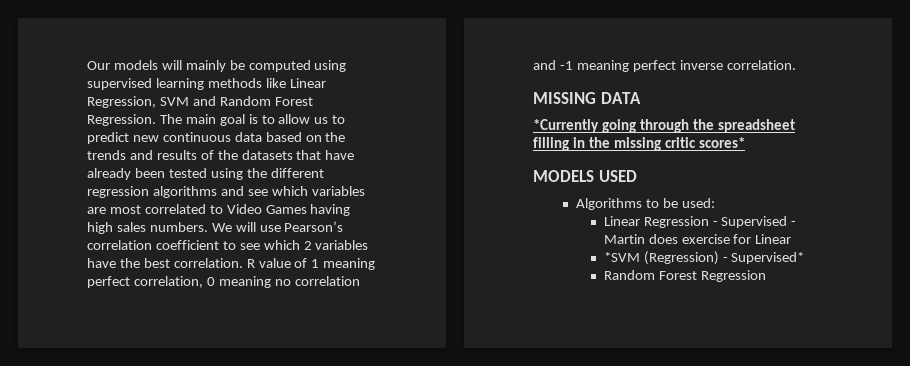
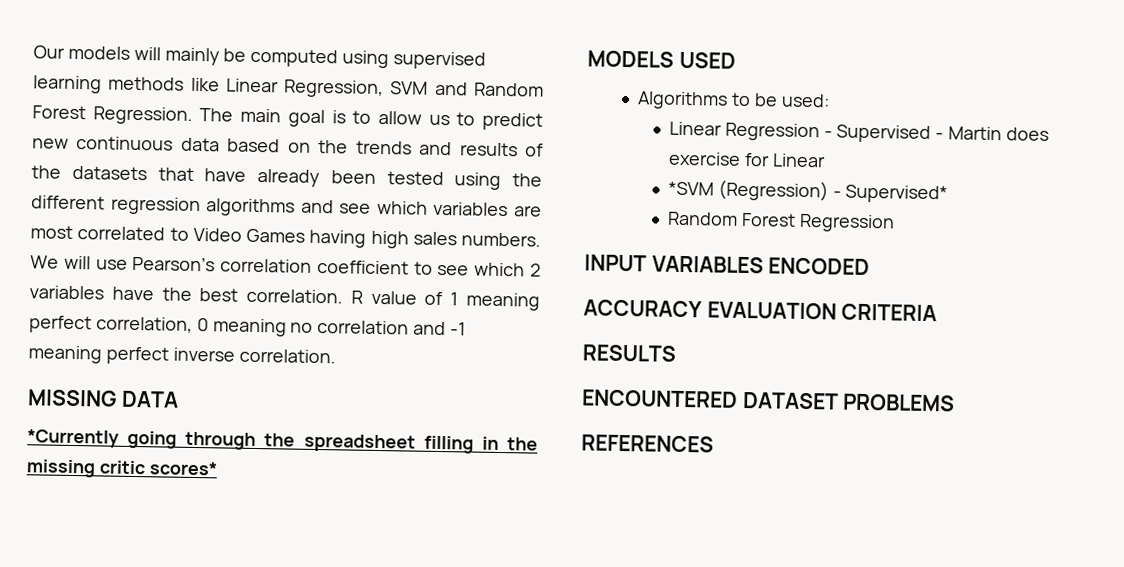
+ INPUT VARIABLES ENCODED
+ ACCURACY EVALUATION CRITERIA
+ RESULTS
+ ENCOUNTERED DATASET PROBLEMS
+ REFERENCES

